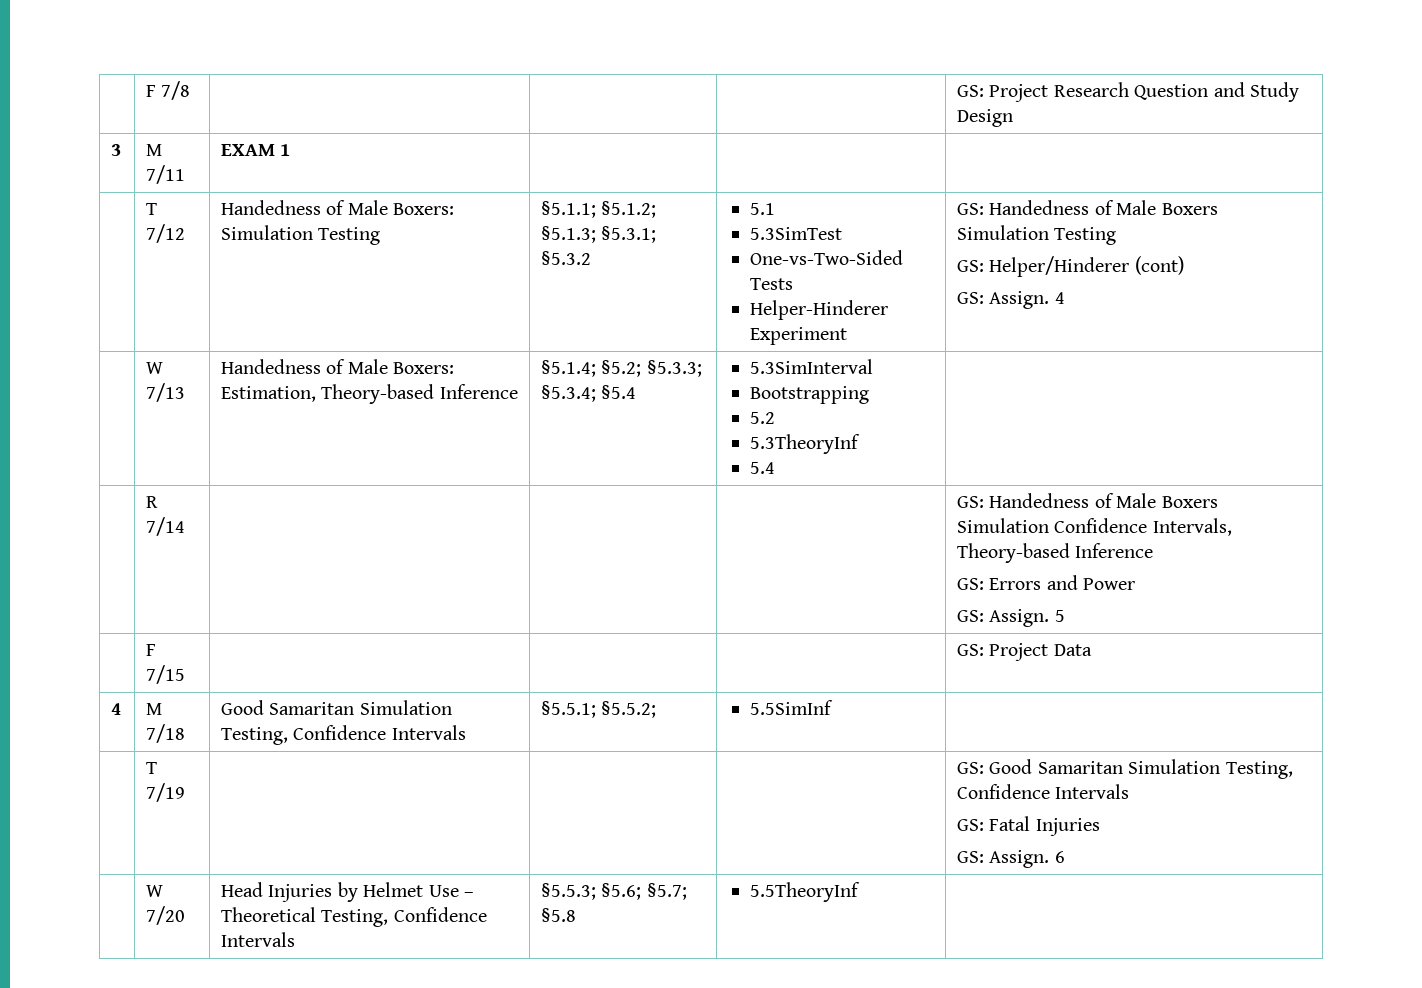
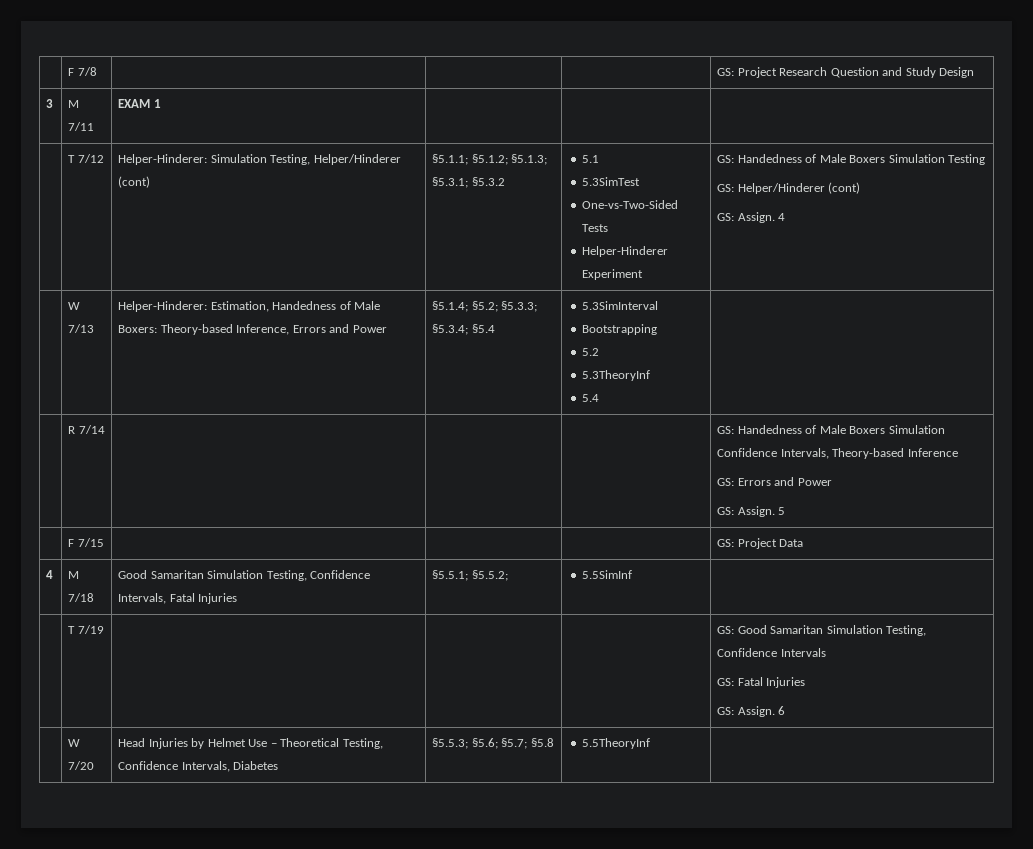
- | T 7/12 | Handedness of Male Boxers: Simulation Testing | §5.1.1; §5.1.2; §5.1.3; §5.3.1; §5.3.2 | 5.1
+ | T 7/12 | Helper-Hinderer: Simulation Testing, Helper/Hinderer (cont) | §5.1.1; §5.1.2; §5.1.3; §5.3.1; §5.3.2 | 5.1
- | W 7/13 | Handedness of Male Boxers: Estimation, Theory-based Inference | §5.1.4; §5.2; §5.3.3; §5.3.4; §5.4 | 5.3SimInterval
+ | W 7/13 | Helper-Hinderer: Estimation, Handedness of Male Boxers: Theory-based Inference, Errors and Power | §5.1.4; §5.2; §5.3.3; §5.3.4; §5.4 | 5.3SimInterval
- 4 | M 7/18 | Good Samaritan Simulation Testing, Confidence Intervals | §5.5.1; §5.5.2; | 5.5SimInf |
+ 4 | M 7/18 | Good Samaritan Simulation Testing, Confidence Intervals, Fatal Injuries | §5.5.1; §5.5.2; | 5.5SimInf |
- | W 7/20 | Head Injuries by Helmet Use – Theoretical Testing, Confidence Intervals | §5.5.3; §5.6; §5.7; §5.8 | 5.5TheoryInf |
+ | W 7/20 | Head Injuries by Helmet Use – Theoretical Testing, Confidence Intervals, Diabetes | §5.5.3; §5.6; §5.7; §5.8 | 5.5TheoryInf |

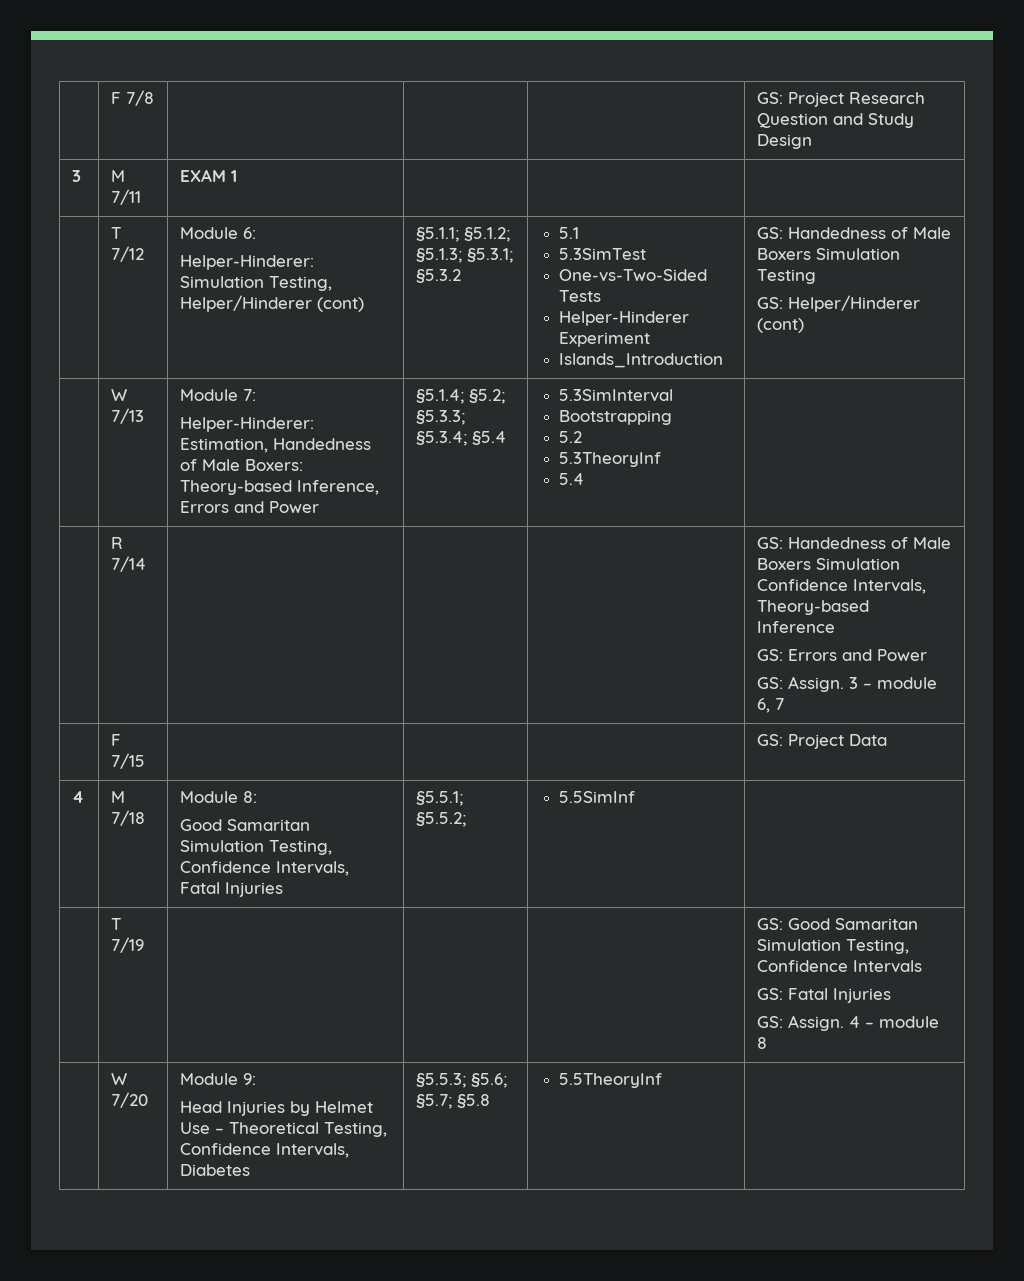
- | T 7/12 | Helper-Hinderer: Simulation Testing, Helper/Hinderer (cont) | §5.1.1; §5.1.2; §5.1.3; §5.3.1; §5.3.2 | 5.1
+ | T 7/12 | Module 6:
+ Helper-Hinderer: Simulation Testing, Helper/Hinderer (cont) | §5.1.1; §5.1.2; §5.1.3; §5.3.1; §5.3.2 | 5.1
  5.3SimTest
  One-vs-Two-Sided Tests
- Helper-Hinderer Experiment | GS: Handedness of Male Boxers Simulation Testing
+ Helper-Hinderer Experiment
+ Islands_Introduction | GS: Handedness of Male Boxers Simulation Testing
  GS: Helper/Hinderer (cont)
- GS: Assign. 4
- | W 7/13 | Helper-Hinderer: Estimation, Handedness of Male Boxers: Theory-based Inference, Errors and Power | §5.1.4; §5.2; §5.3.3; §5.3.4; §5.4 | 5.3SimInterval
+ | W 7/13 | Module 7:
+ Helper-Hinderer: Estimation, Handedness of Male Boxers: Theory-based Inference, Errors and Power | §5.1.4; §5.2; §5.3.3; §5.3.4; §5.4 | 5.3SimInterval
  | R 7/14 | | | | GS: Handedness of Male Boxers Simulation Confidence Intervals, Theory-based Inference
  GS: Errors and Power
- GS: Assign. 5
+ GS: Assign. 3 – module 6, 7
- 4 | M 7/18 | Good Samaritan Simulation Testing, Confidence Intervals, Fatal Injuries | §5.5.1; §5.5.2; | 5.5SimInf |
+ 4 | M 7/18 | Module 8:
+ Good Samaritan Simulation Testing, Confidence Intervals, Fatal Injuries | §5.5.1; §5.5.2; | 5.5SimInf |
  | T 7/19 | | | | GS: Good Samaritan Simulation Testing, Confidence Intervals
  GS: Fatal Injuries
- GS: Assign. 6
+ GS: Assign. 4 – module 8
- | W 7/20 | Head Injuries by Helmet Use – Theoretical Testing, Confidence Intervals, Diabetes | §5.5.3; §5.6; §5.7; §5.8 | 5.5TheoryInf |
+ | W 7/20 | Module 9:
+ Head Injuries by Helmet Use – Theoretical Testing, Confidence Intervals, Diabetes | §5.5.3; §5.6; §5.7; §5.8 | 5.5TheoryInf |

